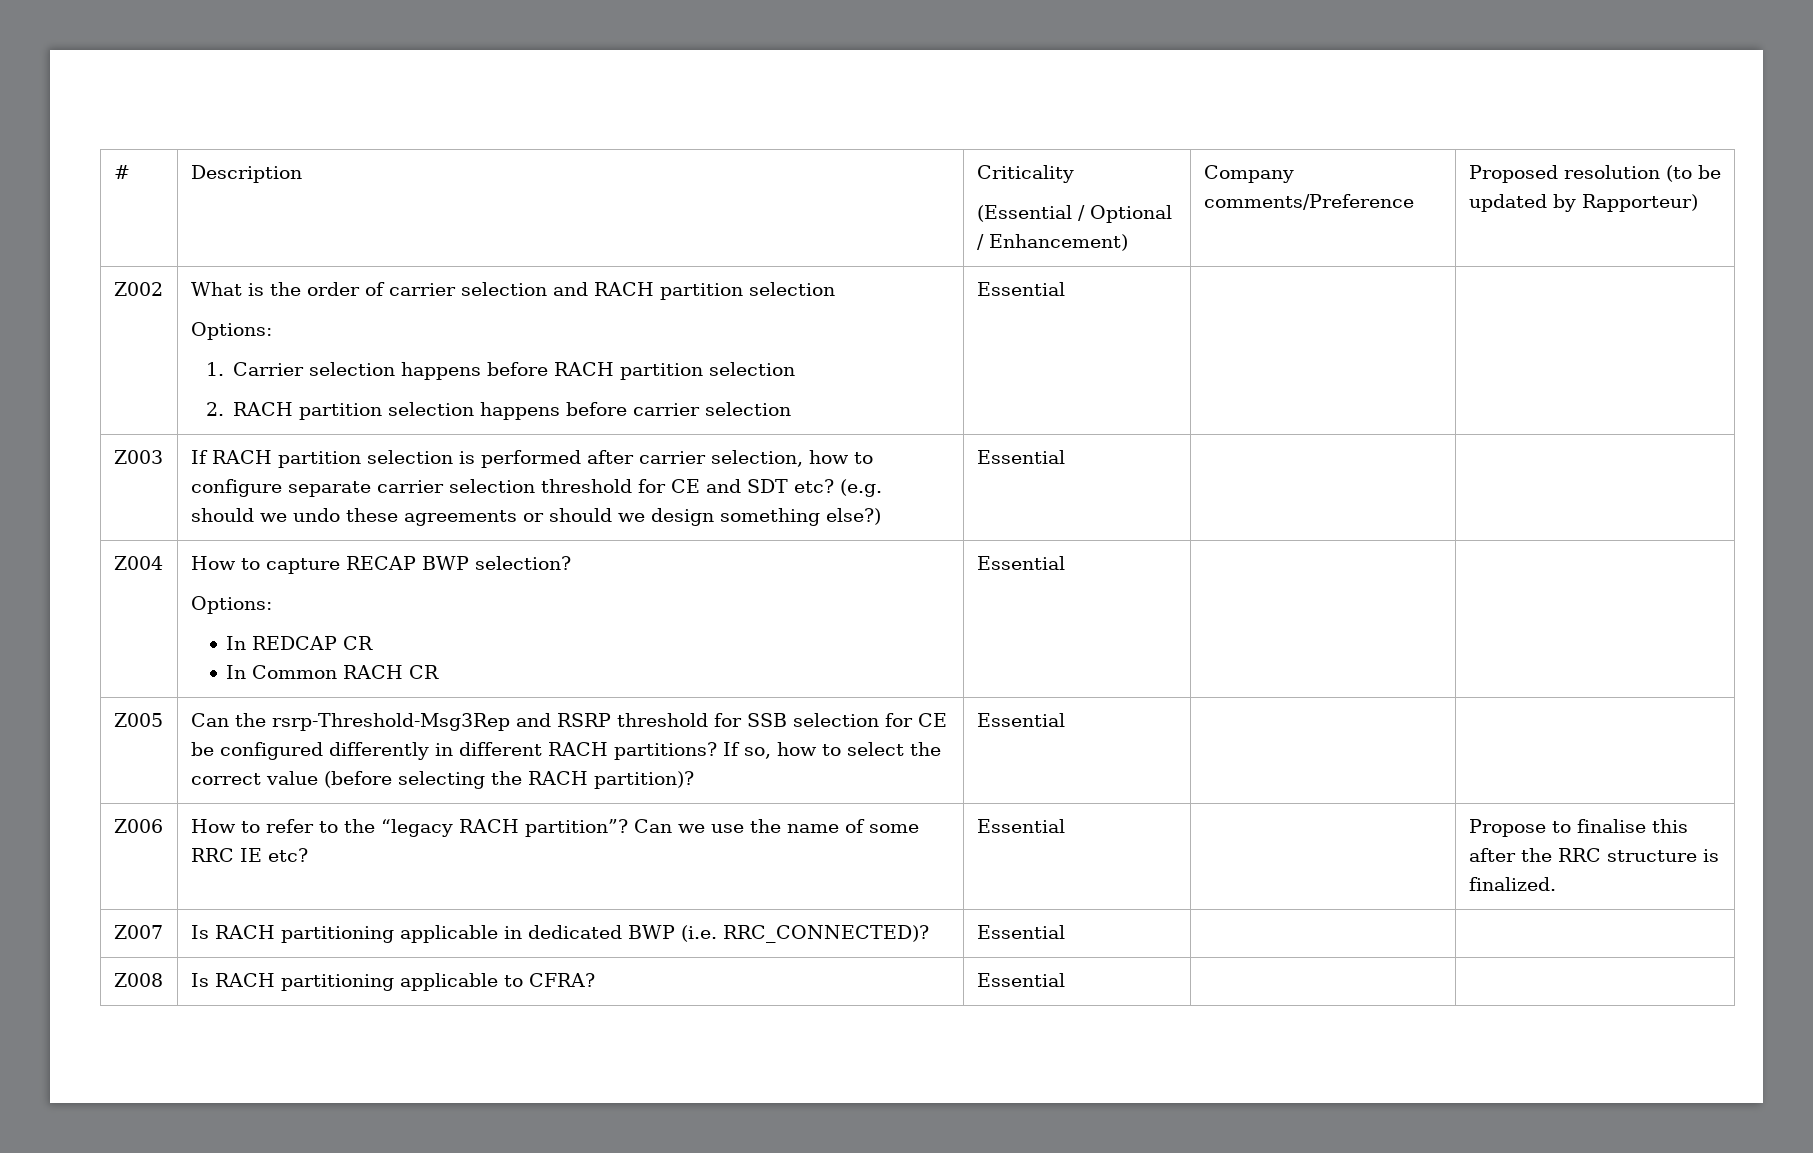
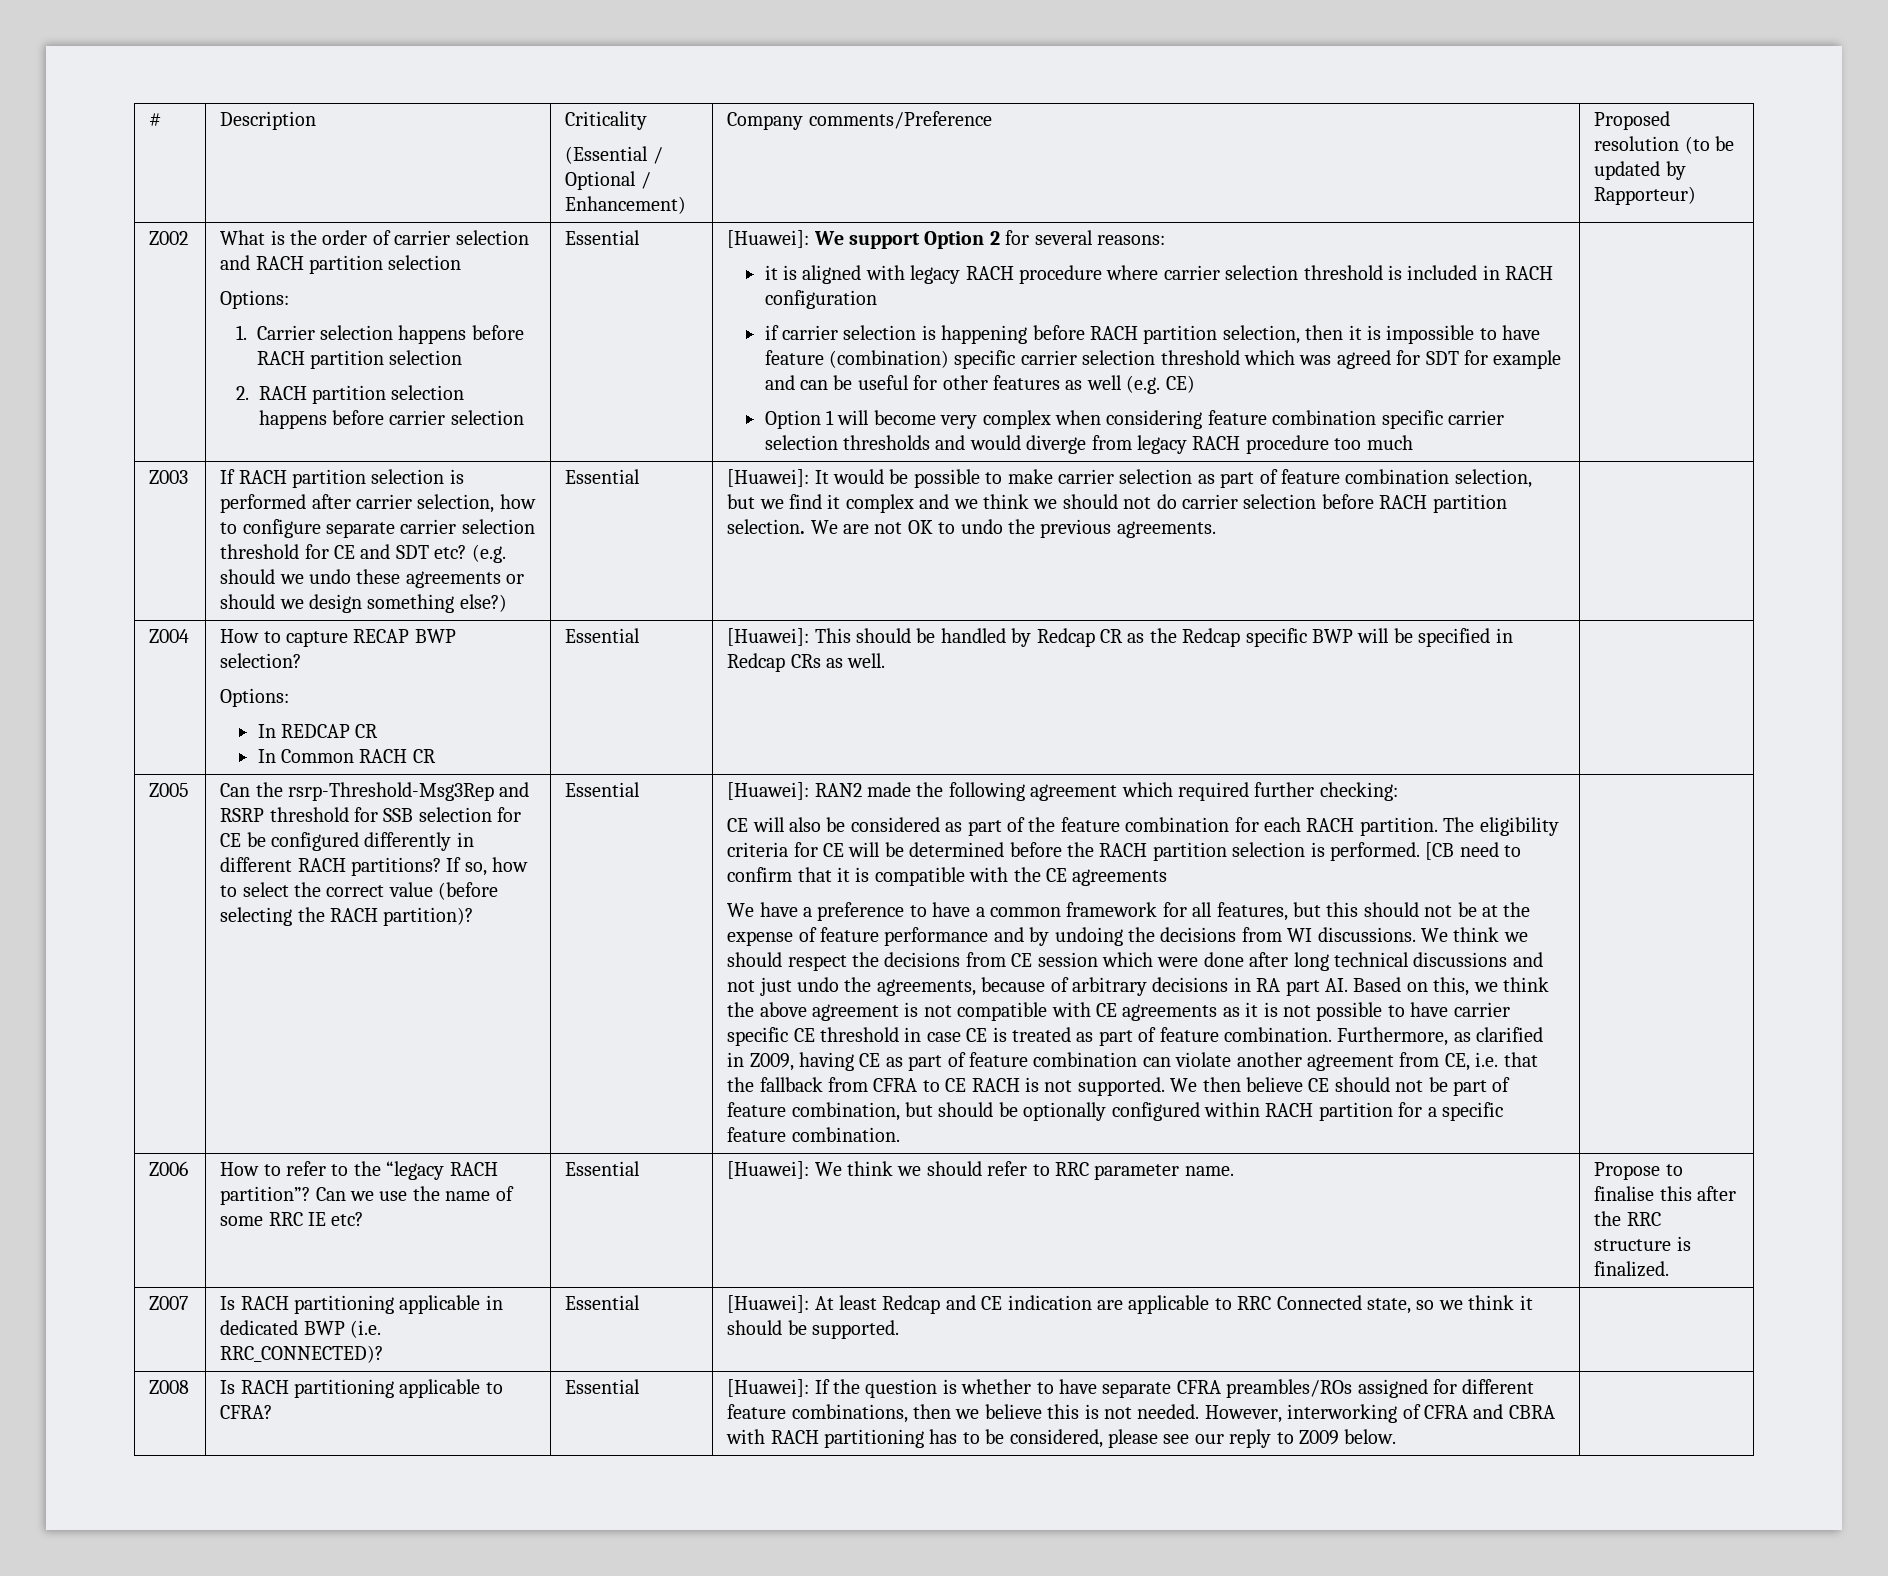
+ [Huawei]: We support Option 2 for several reasons:
+ it is aligned with legacy RACH procedure where carrier selection threshold is included in RACH configuration
+ if carrier selection is happening before RACH partition selection, then it is impossible to have feature (combination) specific carrier selection threshold which was agreed for SDT for example and can be useful for other features as well (e.g. CE)
+ Option 1 will become very complex when considering feature combination specific carrier selection thresholds and would diverge from legacy RACH procedure too much
+ [Huawei]: It would be possible to make carrier selection as part of feature combination selection, but we find it complex and we think we should not do carrier selection before RACH partition selection. We are not OK to undo the previous agreements.
  Z004 | How to capture RECAP BWP selection?
  Options:
  In REDCAP CR
- In Common RACH CR | Essential | |
+ In Common RACH CR | Essential | [Huawei]: This should be handled by Redcap CR as the Redcap specific BWP will be specified in Redcap CRs as well. |
+ [Huawei]: RAN2 made the following agreement which required further checking:
+ CE will also be considered as part of the feature combination for each RACH partition. The eligibility criteria for CE will be determined before the RACH partition selection is performed. [CB need to confirm that it is compatible with the CE agreements
+ We have a preference to have a common framework for all features, but this should not be at the expense of feature performance and by undoing the decisions from WI discussions. We think we should respect the decisions from CE session which were done after long technical discussions and not just undo the agreements, because of arbitrary decisions in RA part AI. Based on this, we think the above agreement is not compatible with CE agreements as it is not possible to have carrier specific CE threshold in case CE is treated as part of feature combination. Furthermore, as clarified in Z009, having CE as part of feature combination can violate another agreement from CE, i.e. that the fallback from CFRA to CE RACH is not supported. We then believe CE should not be part of feature combination, but should be optionally configured within RACH partition for a specific feature combination.
- Z006 | How to refer to the “legacy RACH partition”? Can we use the name of some RRC IE etc? | Essential | | Propose to finalise this after the RRC structure is finalized.
+ Z006 | How to refer to the “legacy RACH partition”? Can we use the name of some RRC IE etc? | Essential | [Huawei]: We think we should refer to RRC parameter name. | Propose to finalise this after the RRC structure is finalized.
- Z007 | Is RACH partitioning applicable in dedicated BWP (i.e. RRC_CONNECTED)? | Essential | |
+ Z007 | Is RACH partitioning applicable in dedicated BWP (i.e. RRC_CONNECTED)? | Essential | [Huawei]: At least Redcap and CE indication are applicable to RRC Connected state, so we think it should be supported. |
+ [Huawei]: If the question is whether to have separate CFRA preambles/ROs assigned for different feature combinations, then we believe this is not needed. However, interworking of CFRA and CBRA with RACH partitioning has to be considered, please see our reply to Z009 below.

